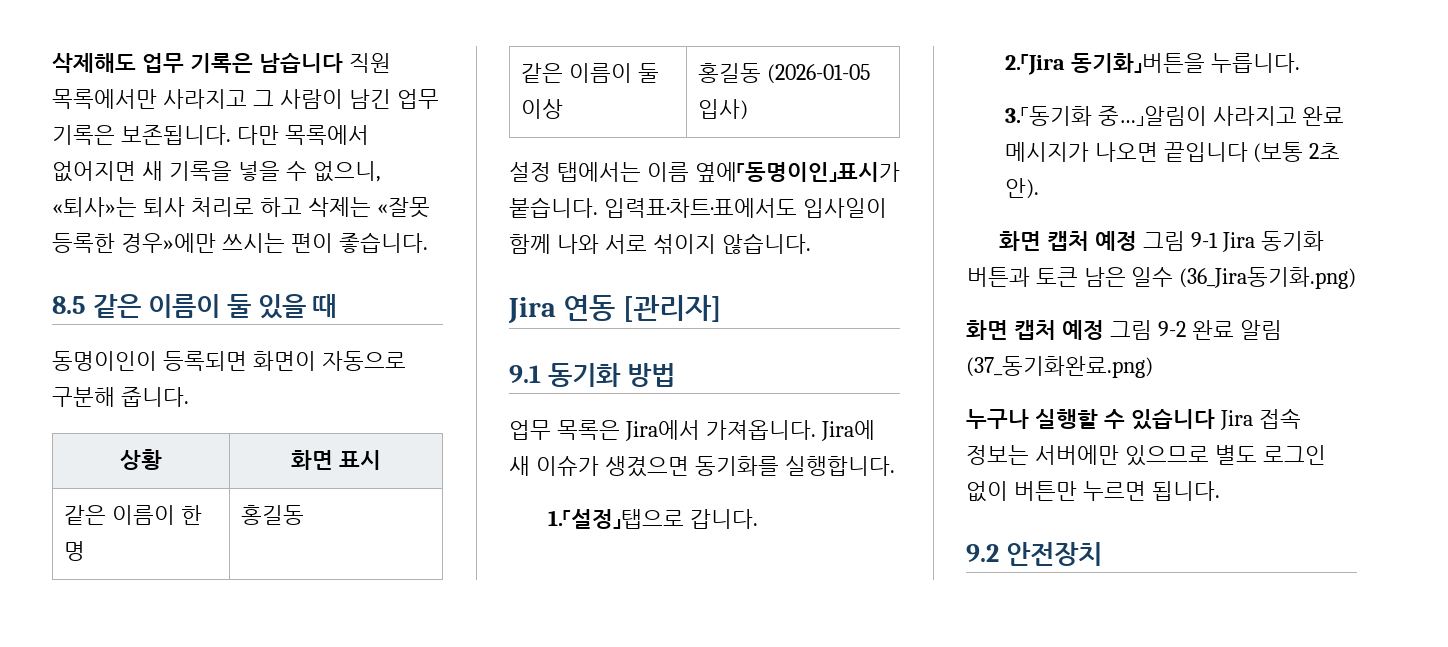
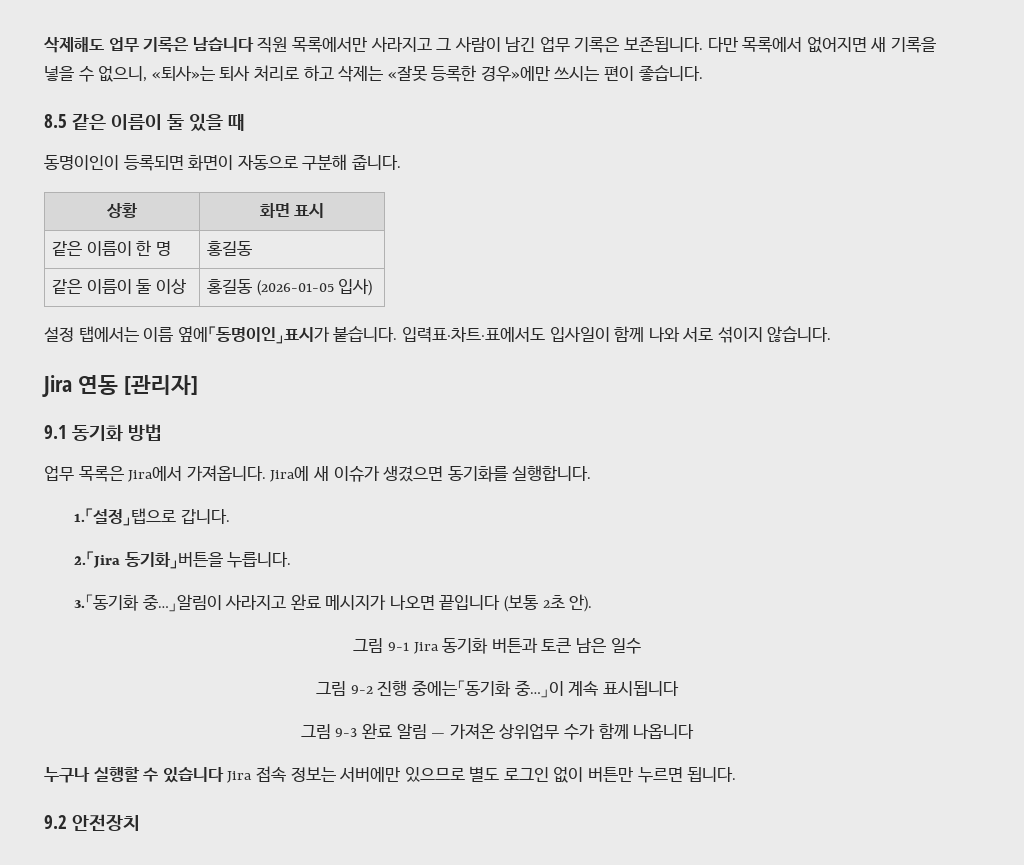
- 화면 캡처 예정 그림 9-1 Jira 동기화 버튼과 토큰 남은 일수 (36_Jira동기화.png)
- 화면 캡처 예정 그림 9-2 완료 알림 (37_동기화완료.png)
+ 그림 9-1 Jira 동기화 버튼과 토큰 남은 일수
+ 그림 9-2 진행 중에는「동기화 중…」이 계속 표시됩니다
+ 그림 9-3 완료 알림 — 가져온 상위업무 수가 함께 나옵니다

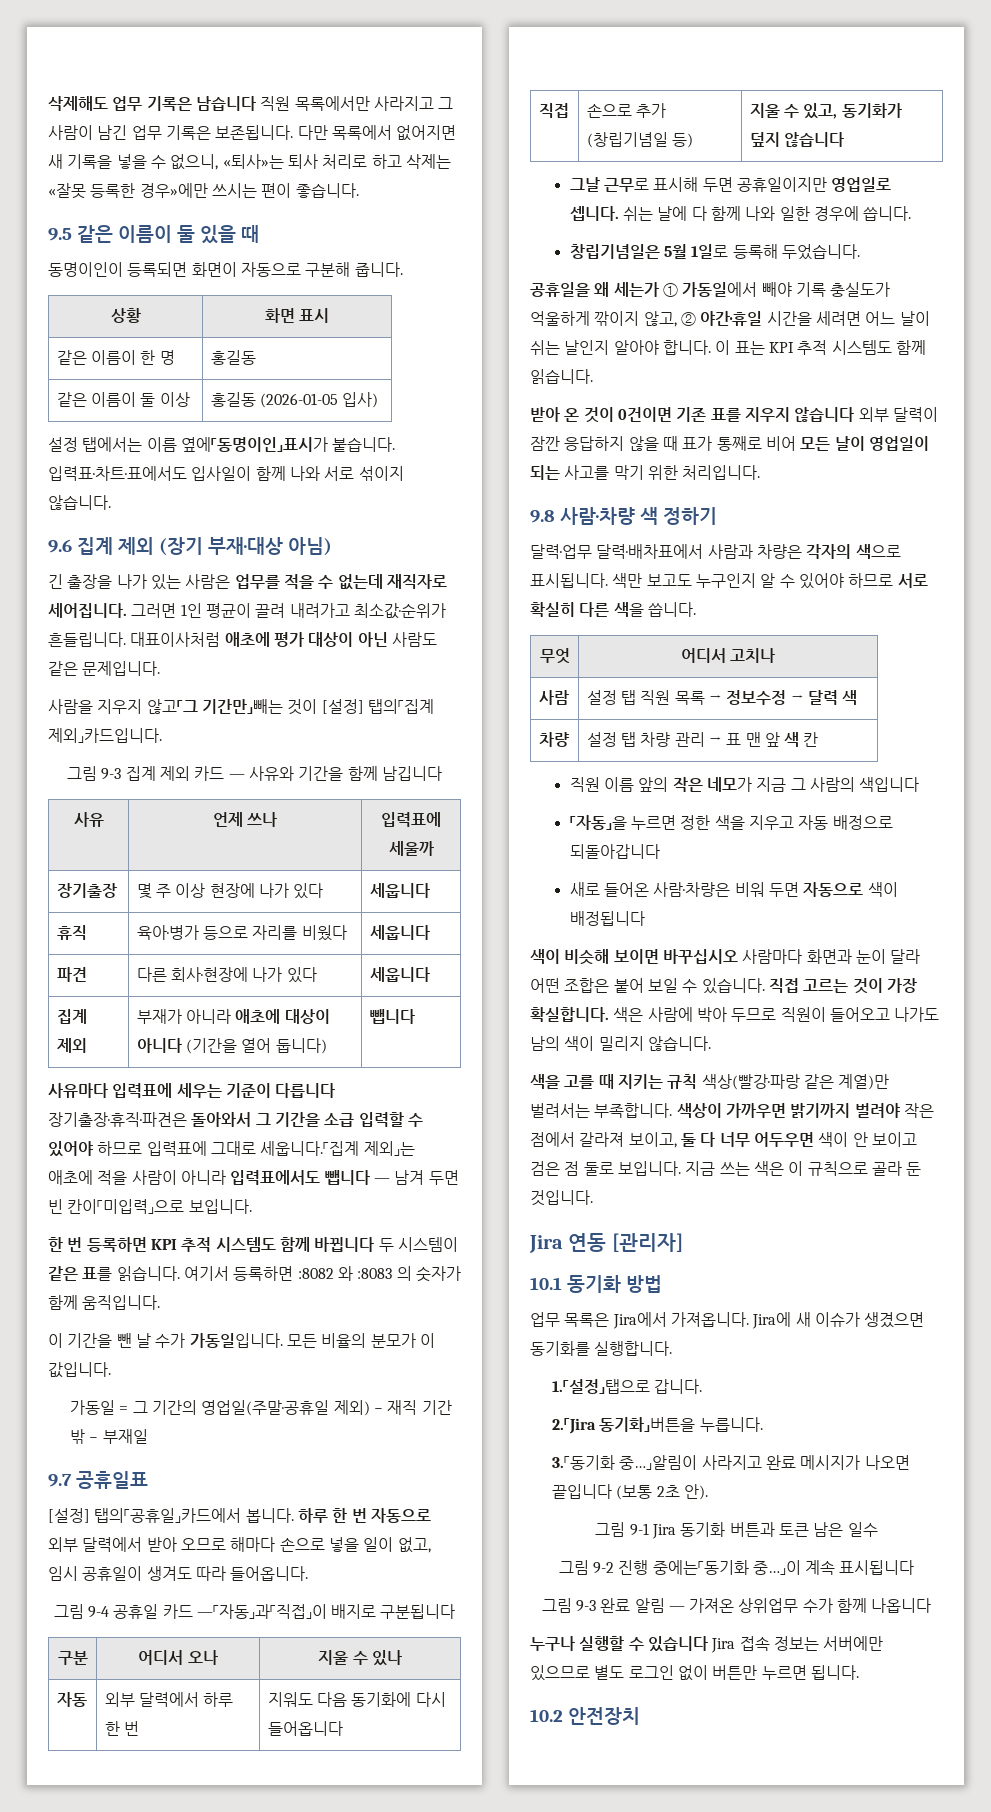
- 8.5 같은 이름이 둘 있을 때
+ 9.5 같은 이름이 둘 있을 때
+ 9.6 집계 제외 (장기 부재·대상 아님)
+ 긴 출장을 나가 있는 사람은 업무를 적을 수 없는데 재직자로 세어집니다. 그러면 1인 평균이 끌려 내려가고 최소값·순위가 흔들립니다. 대표이사처럼 애초에 평가 대상이 아닌 사람도 같은 문제입니다.
+ 사람을 지우지 않고「그 기간만」빼는 것이 [설정] 탭의「집계 제외」카드입니다.
+ 그림 9-3 집계 제외 카드 — 사유와 기간을 함께 남깁니다
+ 사유 | 언제 쓰나 | 입력표에 세울까
+ 장기출장 | 몇 주 이상 현장에 나가 있다 | 세웁니다
+ 휴직 | 육아·병가 등으로 자리를 비웠다 | 세웁니다
+ 파견 | 다른 회사·현장에 나가 있다 | 세웁니다
+ 집계 제외 | 부재가 아니라 애초에 대상이 아니다 (기간을 열어 둡니다) | 뺍니다
+ 사유마다 입력표에 세우는 기준이 다릅니다 장기출장·휴직·파견은 돌아와서 그 기간을 소급 입력할 수 있어야 하므로 입력표에 그대로 세웁니다.「집계 제외」는 애초에 적을 사람이 아니라 입력표에서도 뺍니다 — 남겨 두면 빈 칸이「미입력」으로 보입니다.
+ 한 번 등록하면 KPI 추적 시스템도 함께 바뀝니다 두 시스템이 같은 표를 읽습니다. 여기서 등록하면 :8082 와 :8083 의 숫자가 함께 움직입니다.
+ 이 기간을 뺀 날 수가 가동일입니다. 모든 비율의 분모가 이 값입니다.
+ 가동일 = 그 기간의 영업일(주말·공휴일 제외) − 재직 기간 밖 − 부재일
+ 9.7 공휴일표
+ [설정] 탭의「공휴일」카드에서 봅니다. 하루 한 번 자동으로 외부 달력에서 받아 오므로 해마다 손으로 넣을 일이 없고, 임시 공휴일이 생겨도 따라 들어옵니다.
+ 그림 9-4 공휴일 카드 —「자동」과「직접」이 배지로 구분됩니다
+ 구분 | 어디서 오나 | 지울 수 있나
+ 자동 | 외부 달력에서 하루 한 번 | 지워도 다음 동기화에 다시 들어옵니다
+ 직접 | 손으로 추가 (창립기념일 등) | 지울 수 있고, 동기화가 덮지 않습니다
+ 그날 근무로 표시해 두면 공휴일이지만 영업일로 셉니다. 쉬는 날에 다 함께 나와 일한 경우에 씁니다.
+ 창립기념일은 5월 1일로 등록해 두었습니다.
+ 공휴일을 왜 세는가 ① 가동일에서 빼야 기록 충실도가 억울하게 깎이지 않고, ② 야간·휴일 시간을 세려면 어느 날이 쉬는 날인지 알아야 합니다. 이 표는 KPI 추적 시스템도 함께 읽습니다.
+ 받아 온 것이 0건이면 기존 표를 지우지 않습니다 외부 달력이 잠깐 응답하지 않을 때 표가 통째로 비어 모든 날이 영업일이 되는 사고를 막기 위한 처리입니다.
+ 9.8 사람·차량 색 정하기
+ 달력·업무 달력·배차표에서 사람과 차량은 각자의 색으로 표시됩니다. 색만 보고도 누구인지 알 수 있어야 하므로 서로 확실히 다른 색을 씁니다.
+ 무엇 | 어디서 고치나
+ 사람 | 설정 탭 직원 목록 → 정보수정 → 달력 색
+ 차량 | 설정 탭 차량 관리 → 표 맨 앞 색 칸
+ 직원 이름 앞의 작은 네모가 지금 그 사람의 색입니다
+ 「자동」을 누르면 정한 색을 지우고 자동 배정으로 되돌아갑니다
+ 새로 들어온 사람·차량은 비워 두면 자동으로 색이 배정됩니다
+ 색이 비슷해 보이면 바꾸십시오 사람마다 화면과 눈이 달라 어떤 조합은 붙어 보일 수 있습니다. 직접 고르는 것이 가장 확실합니다. 색은 사람에 박아 두므로 직원이 들어오고 나가도 남의 색이 밀리지 않습니다.
+ 색을 고를 때 지키는 규칙 색상(빨강·파랑 같은 계열)만 벌려서는 부족합니다. 색상이 가까우면 밝기까지 벌려야 작은 점에서 갈라져 보이고, 둘 다 너무 어두우면 색이 안 보이고 검은 점 둘로 보입니다. 지금 쓰는 색은 이 규칙으로 골라 둔 것입니다.
- 9.1 동기화 방법
+ 10.1 동기화 방법
- 9.2 안전장치
+ 10.2 안전장치

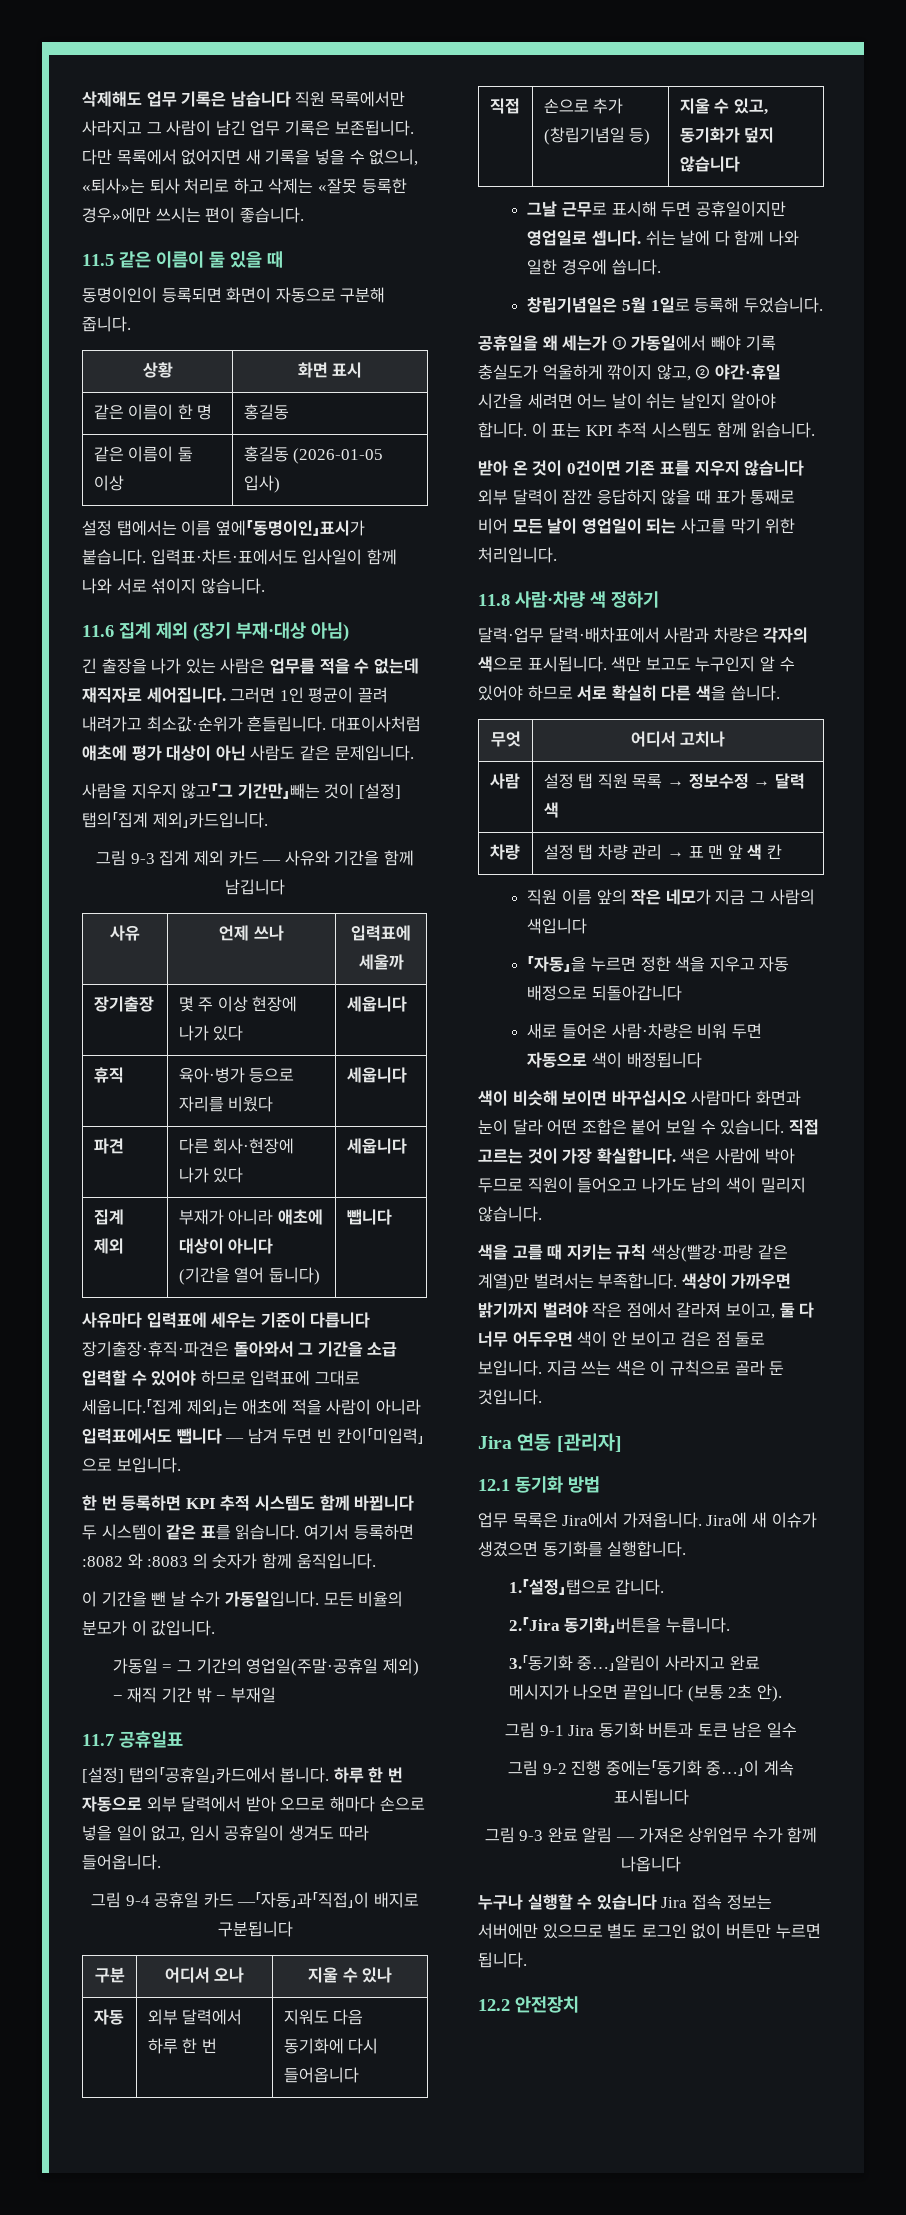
- 9.5 같은 이름이 둘 있을 때
+ 11.5 같은 이름이 둘 있을 때
- 9.6 집계 제외 (장기 부재·대상 아님)
+ 11.6 집계 제외 (장기 부재·대상 아님)
- 9.7 공휴일표
+ 11.7 공휴일표
- 9.8 사람·차량 색 정하기
+ 11.8 사람·차량 색 정하기
- 10.1 동기화 방법
+ 12.1 동기화 방법
- 10.2 안전장치
+ 12.2 안전장치

